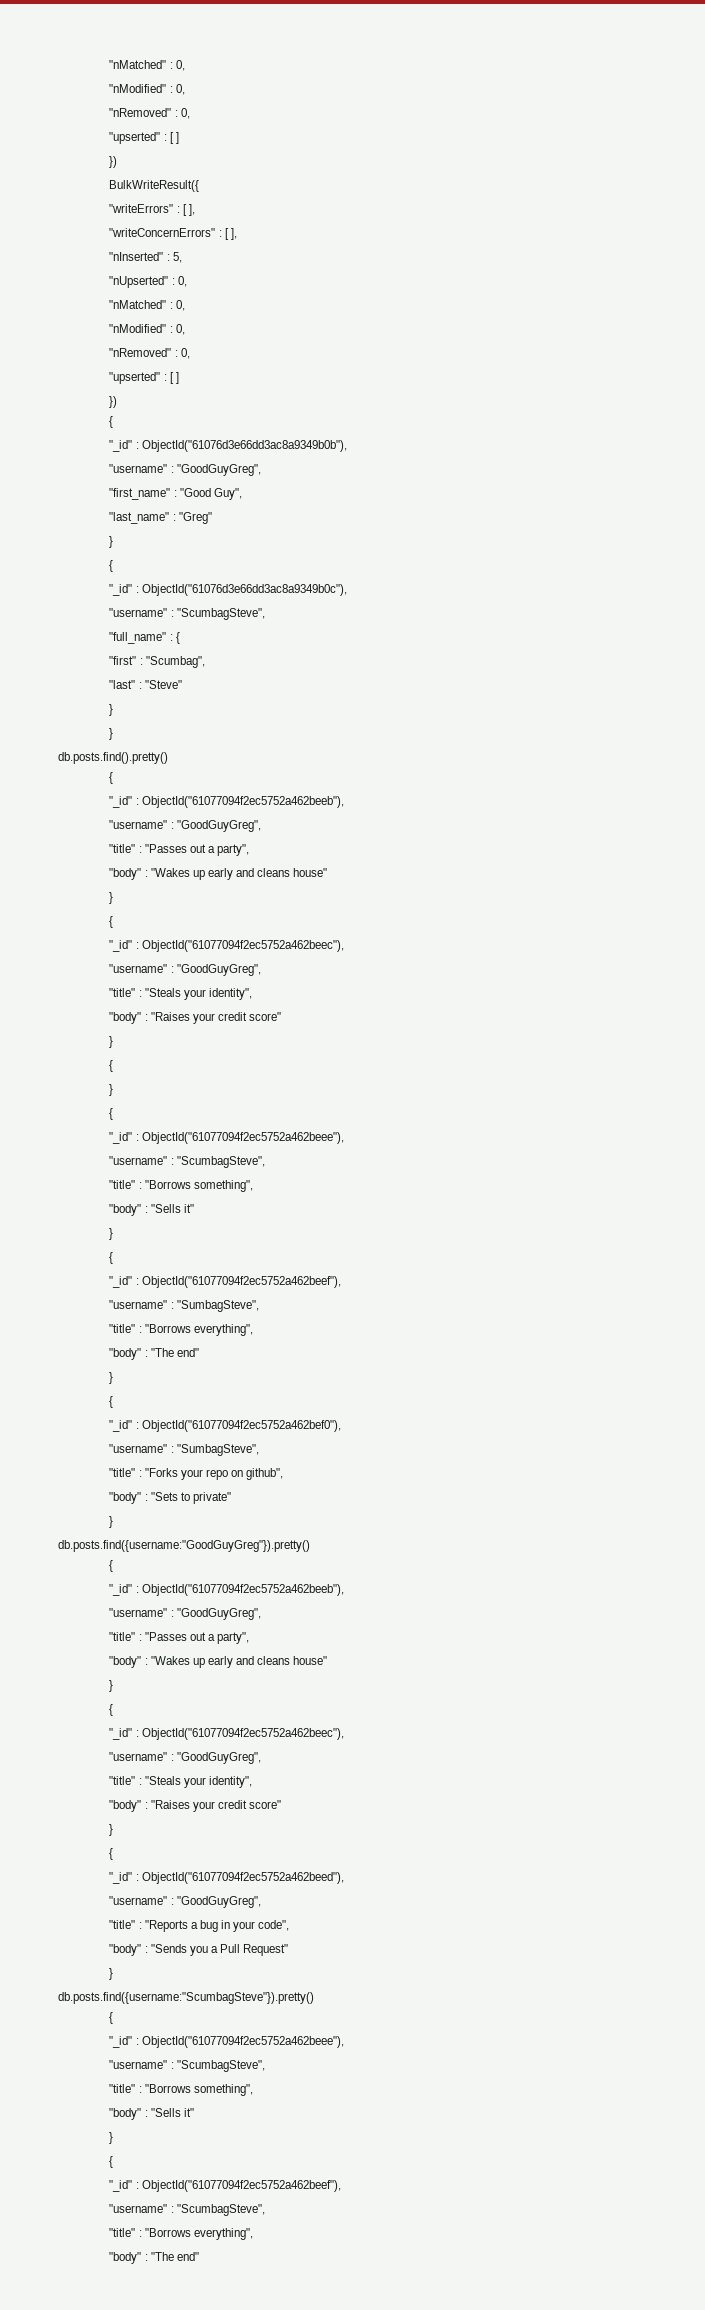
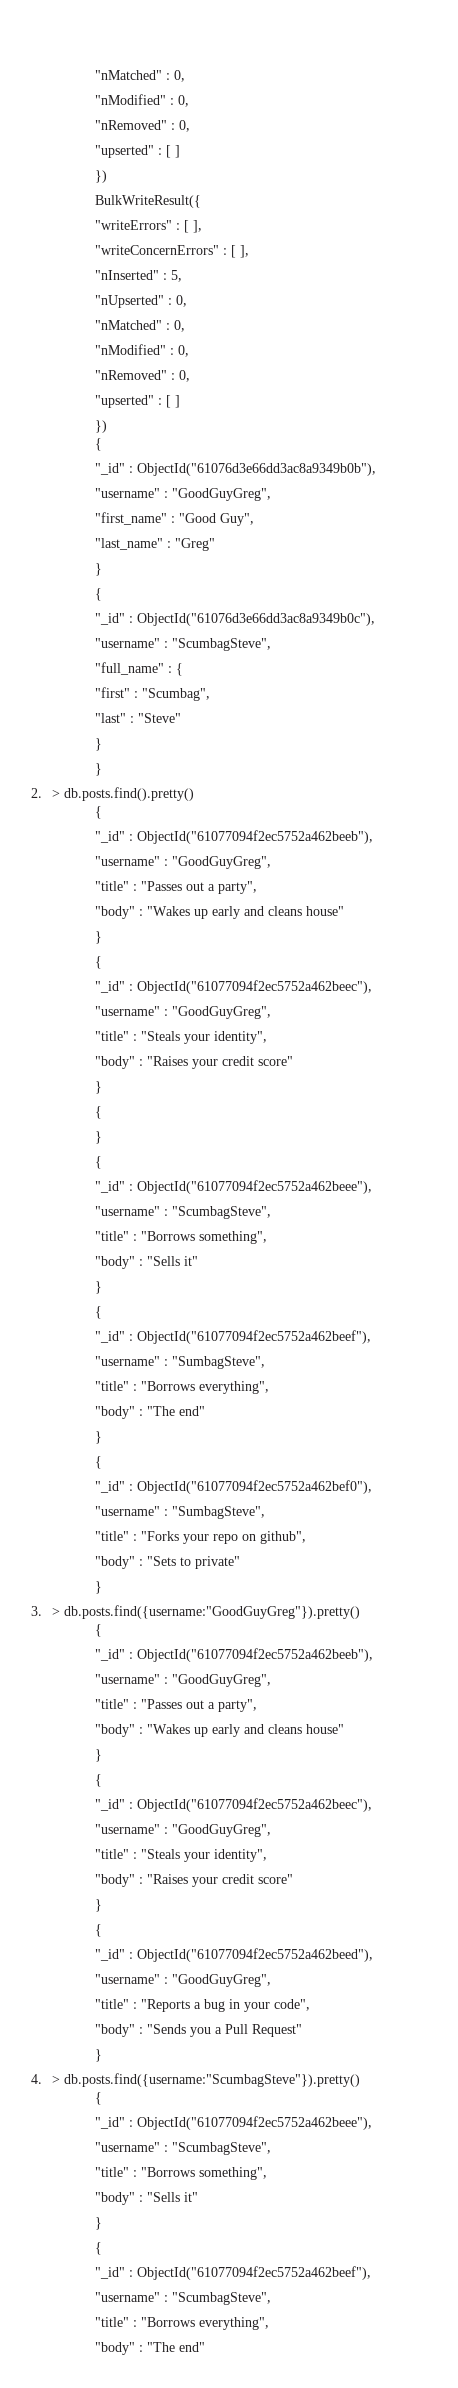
- db.posts.find().pretty()
+ 2. > db.posts.find().pretty()
- db.posts.find({username:"GoodGuyGreg"}).pretty()
+ 3. > db.posts.find({username:"GoodGuyGreg"}).pretty()
- db.posts.find({username:"ScumbagSteve"}).pretty()
+ 4. > db.posts.find({username:"ScumbagSteve"}).pretty()

